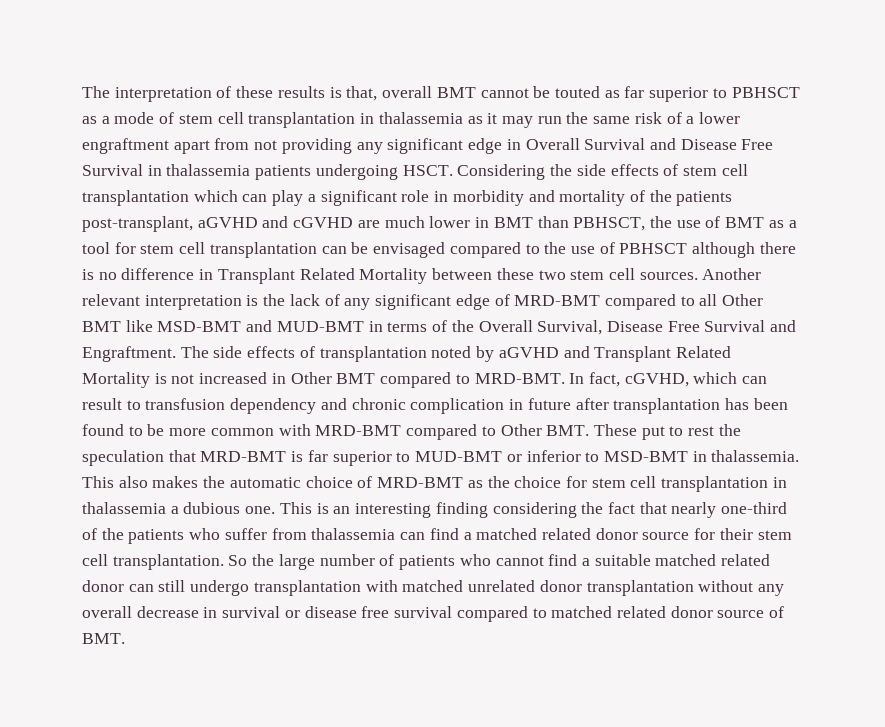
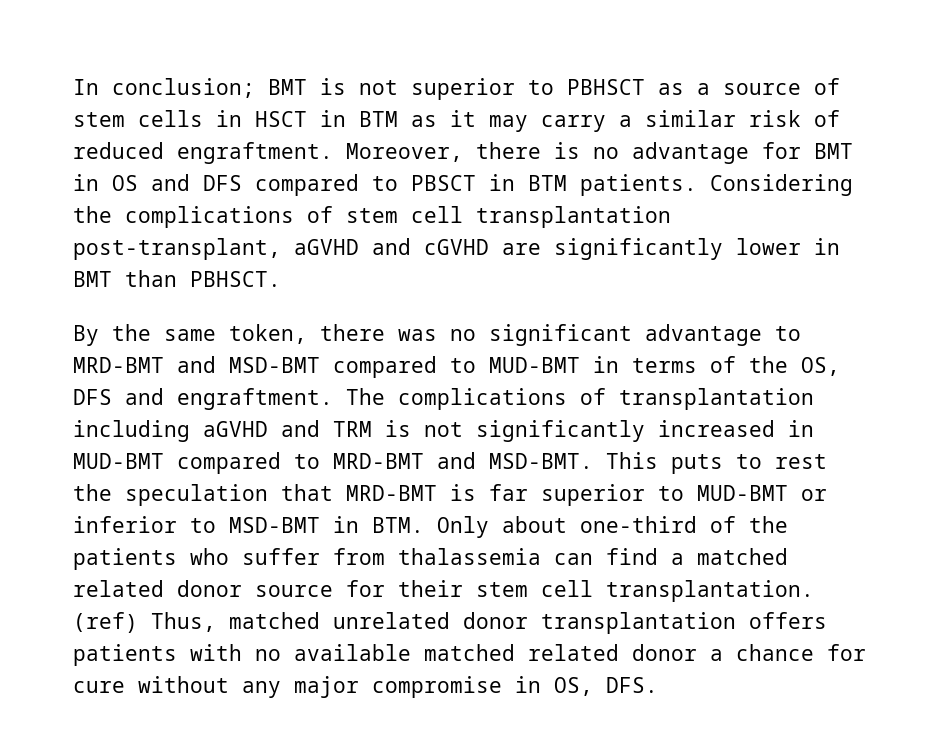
- The interpretation of these results is that, overall BMT cannot be touted as far superior to PBHSCT as a mode of stem cell transplantation in thalassemia as it may run the same risk of a lower engraftment apart from not providing any significant edge in Overall Survival and Disease Free Survival in thalassemia patients undergoing HSCT. Considering the side effects of stem cell transplantation which can play a significant role in morbidity and mortality of the patients post-transplant, aGVHD and cGVHD are much lower in BMT than PBHSCT, the use of BMT as a tool for stem cell transplantation can be envisaged compared to the use of PBHSCT although there is no difference in Transplant Related Mortality between these two stem cell sources. Another relevant interpretation is the lack of any significant edge of MRD-BMT compared to all Other BMT like MSD-BMT and MUD-BMT in terms of the Overall Survival, Disease Free Survival and Engraftment. The side effects of transplantation noted by aGVHD and Transplant Related Mortality is not increased in Other BMT compared to MRD-BMT. In fact, cGVHD, which can result to transfusion dependency and chronic complication in future after transplantation has been found to be more common with MRD-BMT compared to Other BMT. These put to rest the speculation that MRD-BMT is far superior to MUD-BMT or inferior to MSD-BMT in thalassemia. This also makes the automatic choice of MRD-BMT as the choice for stem cell transplantation in thalassemia a dubious one. This is an interesting finding considering the fact that nearly one-third of the patients who suffer from thalassemia can find a matched related donor source for their stem cell transplantation.
+ In conclusion; BMT is not superior to PBHSCT as a source of stem cells in HSCT in BTM as it may carry a similar risk of reduced engraftment. Moreover, there is no advantage for BMT in OS and DFS compared to PBSCT in BTM patients. Considering the complications of stem cell transplantation post-transplant, aGVHD and cGVHD are significantly lower in BMT than PBHSCT.
+ By the same token, there was no significant advantage to MRD-BMT and MSD-BMT compared to MUD-BMT in terms of the OS, DFS and engraftment. The complications of transplantation including aGVHD and TRM is not significantly increased in MUD-BMT compared to MRD-BMT and MSD-BMT. This puts to rest the speculation that MRD-BMT is far superior to MUD-BMT or inferior to MSD-BMT in BTM. Only about one-third of the patients who suffer from thalassemia can find a matched related donor source for their stem cell transplantation.
- So the large number of patients who cannot find a suitable matched related donor can still undergo transplantation with matched unrelated donor transplantation without any overall decrease in survival or disease free survival compared to matched related donor source of BMT.
+ (ref) Thus, matched unrelated donor transplantation offers patients with no available matched related donor a chance for cure without any major compromise in OS, DFS.

